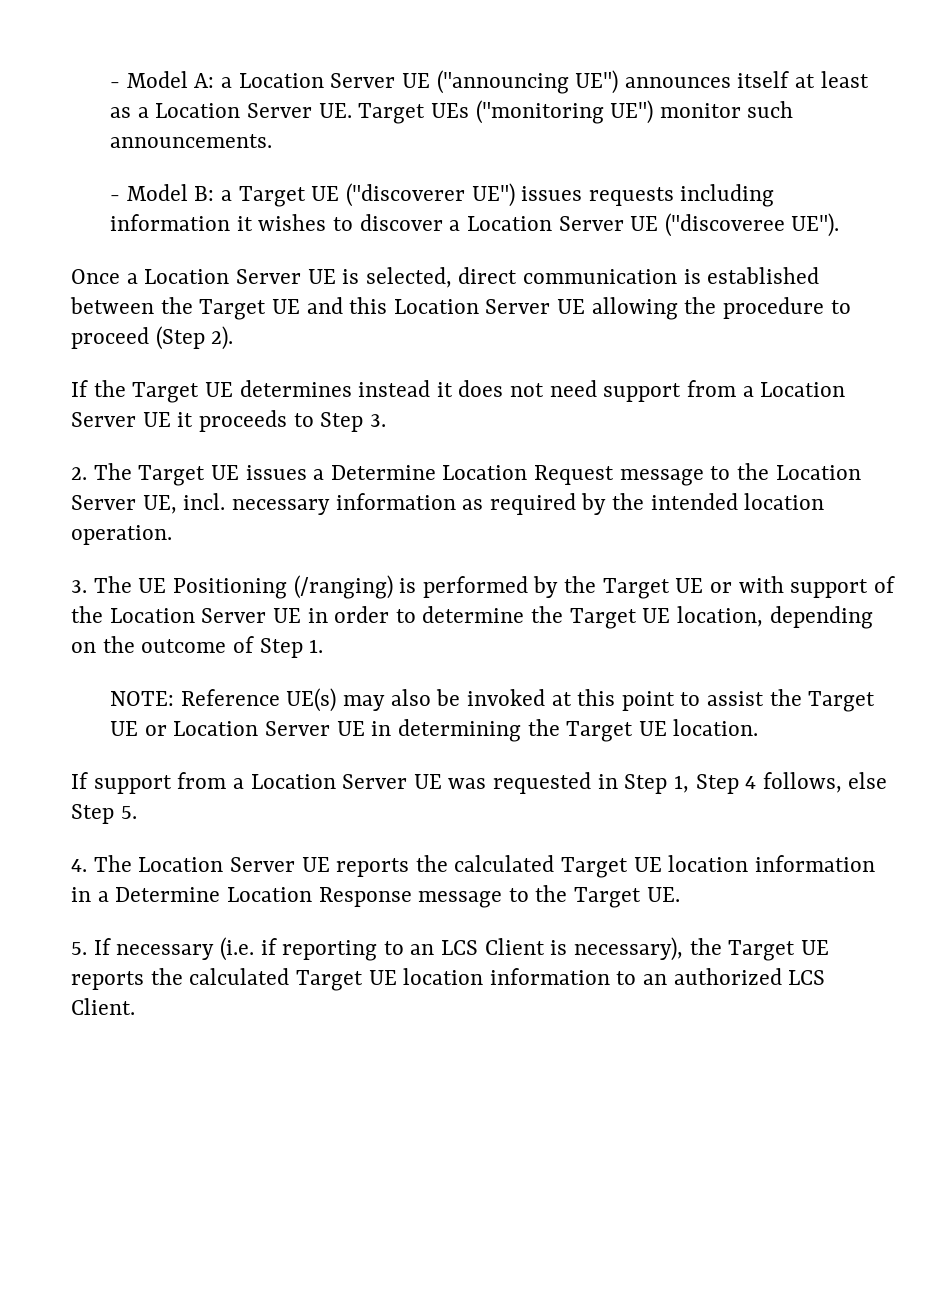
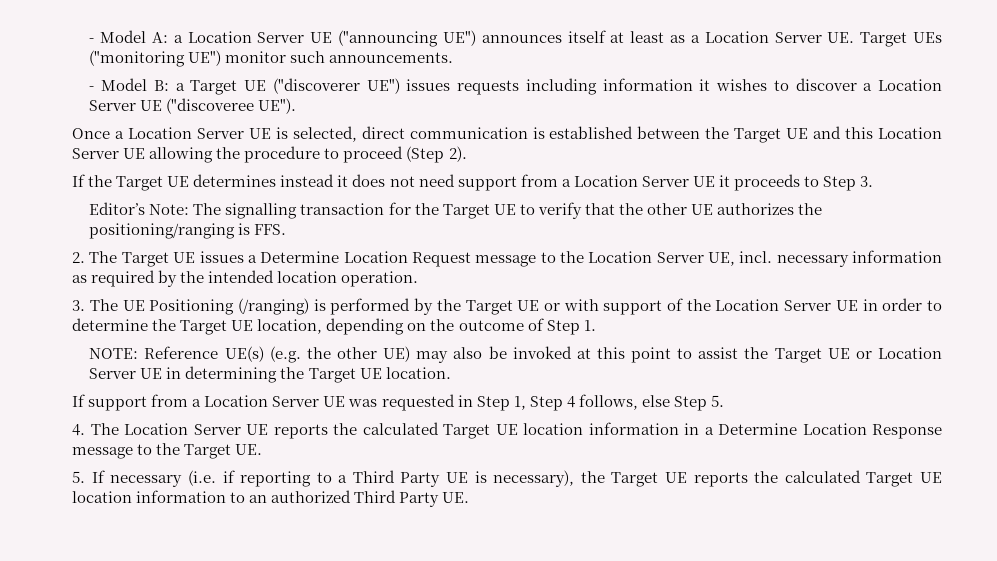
+ Editor’s Note: The signalling transaction for the Target UE to verify that the other UE authorizes the positioning/ranging is FFS.
- NOTE: Reference UE(s) may also be invoked at this point to assist the Target UE or Location Server UE in determining the Target UE location.
+ NOTE: Reference UE(s) (e.g. the other UE) may also be invoked at this point to assist the Target UE or Location Server UE in determining the Target UE location.
- 5. If necessary (i.e. if reporting to an LCS Client is necessary), the Target UE reports the calculated Target UE location information to an authorized LCS Client.
+ 5. If necessary (i.e. if reporting to a Third Party UE is necessary), the Target UE reports the calculated Target UE location information to an authorized Third Party UE.

